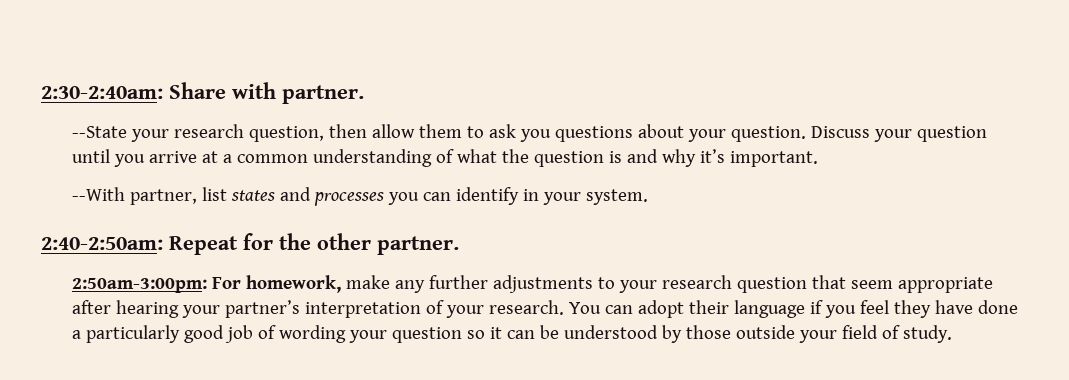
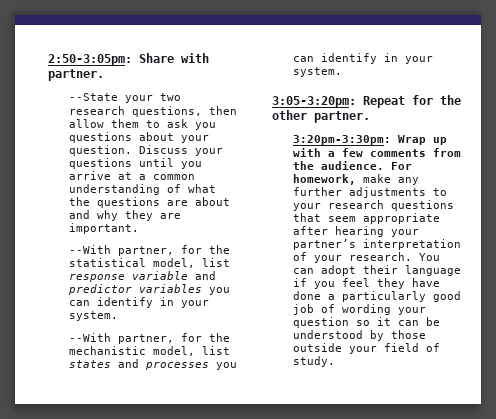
- 2:30-2:40am: Share with partner.
+ 2:50-3:05pm: Share with partner.
- --State your research question, then allow them to ask you questions about your question.
+ --State your two research questions, then allow them to ask you questions about your question.
- Discuss your question until you arrive at a common understanding of what the question is and why it’s important.
- --With partner, list states and processes you can identify in your system.
+ Discuss your questions until you arrive at a common understanding of what the questions are about and why they are important.
+ --With partner, for the statistical model, list response variable and predictor variables you can identify in your system.
+ --With partner, for the mechanistic model, list states and processes you can identify in your system.
- 2:40-2:50am: Repeat for the other partner.
+ 3:05-3:20pm: Repeat for the other partner.
- 2:50am-3:00pm: For homework, make any further adjustments to your research question that seem appropriate after hearing your partner’s interpretation of your research.
+ 3:20pm-3:30pm: Wrap up with a few comments from the audience. For homework, make any further adjustments to your research questions that seem appropriate after hearing your partner’s interpretation of your research.

